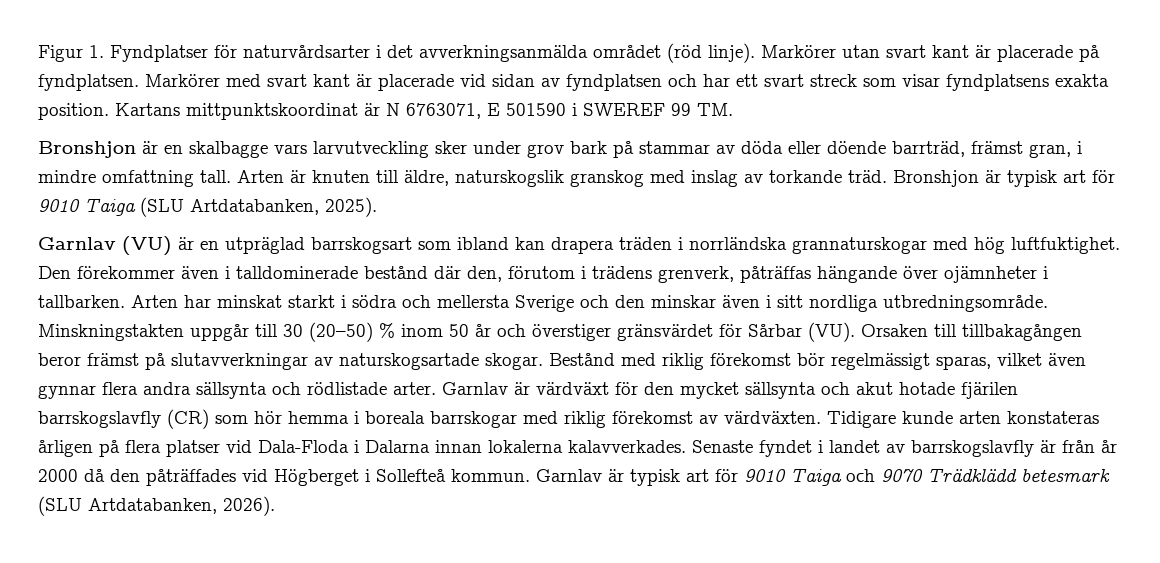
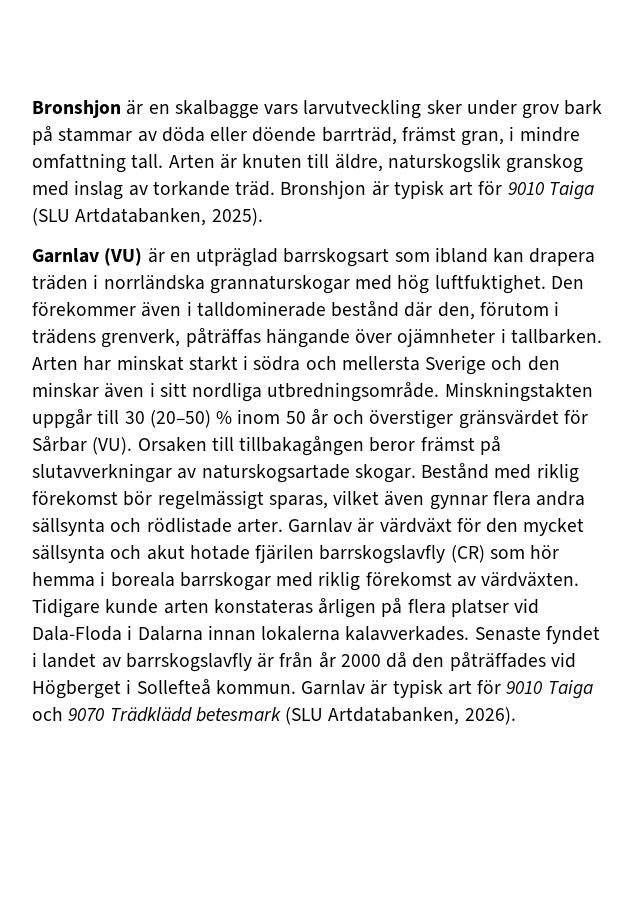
- Figur 1. Fyndplatser för naturvårdsarter i det avverkningsanmälda området (röd linje). Markörer utan svart kant är placerade på fyndplatsen. Markörer med svart kant är placerade vid sidan av fyndplatsen och har ett svart streck som visar fyndplatsens exakta position. Kartans mittpunktskoordinat är N 6763071, E 501590 i SWEREF 99 TM.

